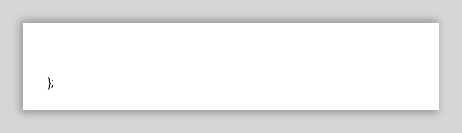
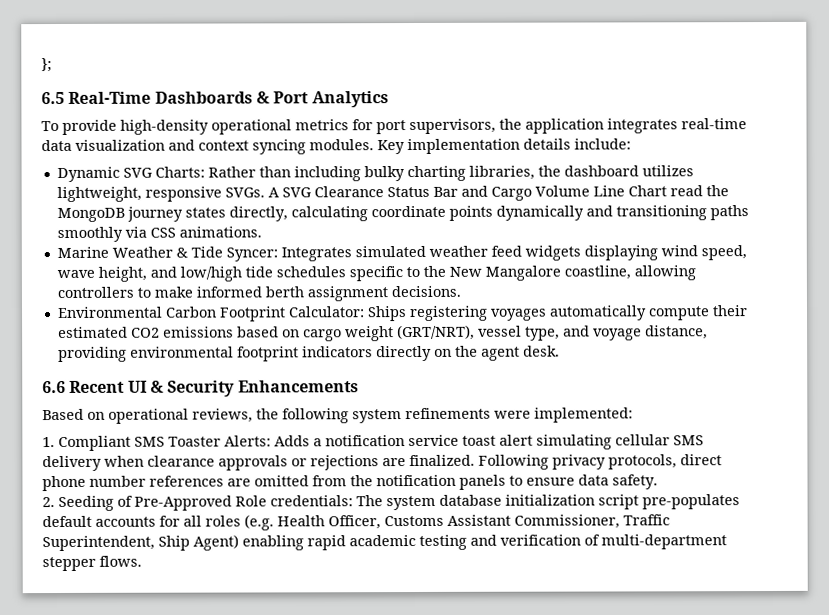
+ 6.5 Real-Time Dashboards & Port Analytics
+ To provide high-density operational metrics for port supervisors, the application integrates real-time data visualization and context syncing modules. Key implementation details include:
+ Dynamic SVG Charts: Rather than including bulky charting libraries, the dashboard utilizes lightweight, responsive SVGs. A SVG Clearance Status Bar and Cargo Volume Line Chart read the MongoDB journey states directly, calculating coordinate points dynamically and transitioning paths smoothly via CSS animations.
+ Marine Weather & Tide Syncer: Integrates simulated weather feed widgets displaying wind speed, wave height, and low/high tide schedules specific to the New Mangalore coastline, allowing controllers to make informed berth assignment decisions.
+ Environmental Carbon Footprint Calculator: Ships registering voyages automatically compute their estimated CO2 emissions based on cargo weight (GRT/NRT), vessel type, and voyage distance, providing environmental footprint indicators directly on the agent desk.
+ 6.6 Recent UI & Security Enhancements
+ Based on operational reviews, the following system refinements were implemented:
+ 1. Compliant SMS Toaster Alerts: Adds a notification service toast alert simulating cellular SMS delivery when clearance approvals or rejections are finalized. Following privacy protocols, direct phone number references are omitted from the notification panels to ensure data safety.
+ 2. Seeding of Pre-Approved Role credentials: The system database initialization script pre-populates default accounts for all roles (e.g. Health Officer, Customs Assistant Commissioner, Traffic Superintendent, Ship Agent) enabling rapid academic testing and verification of multi-department stepper flows.

